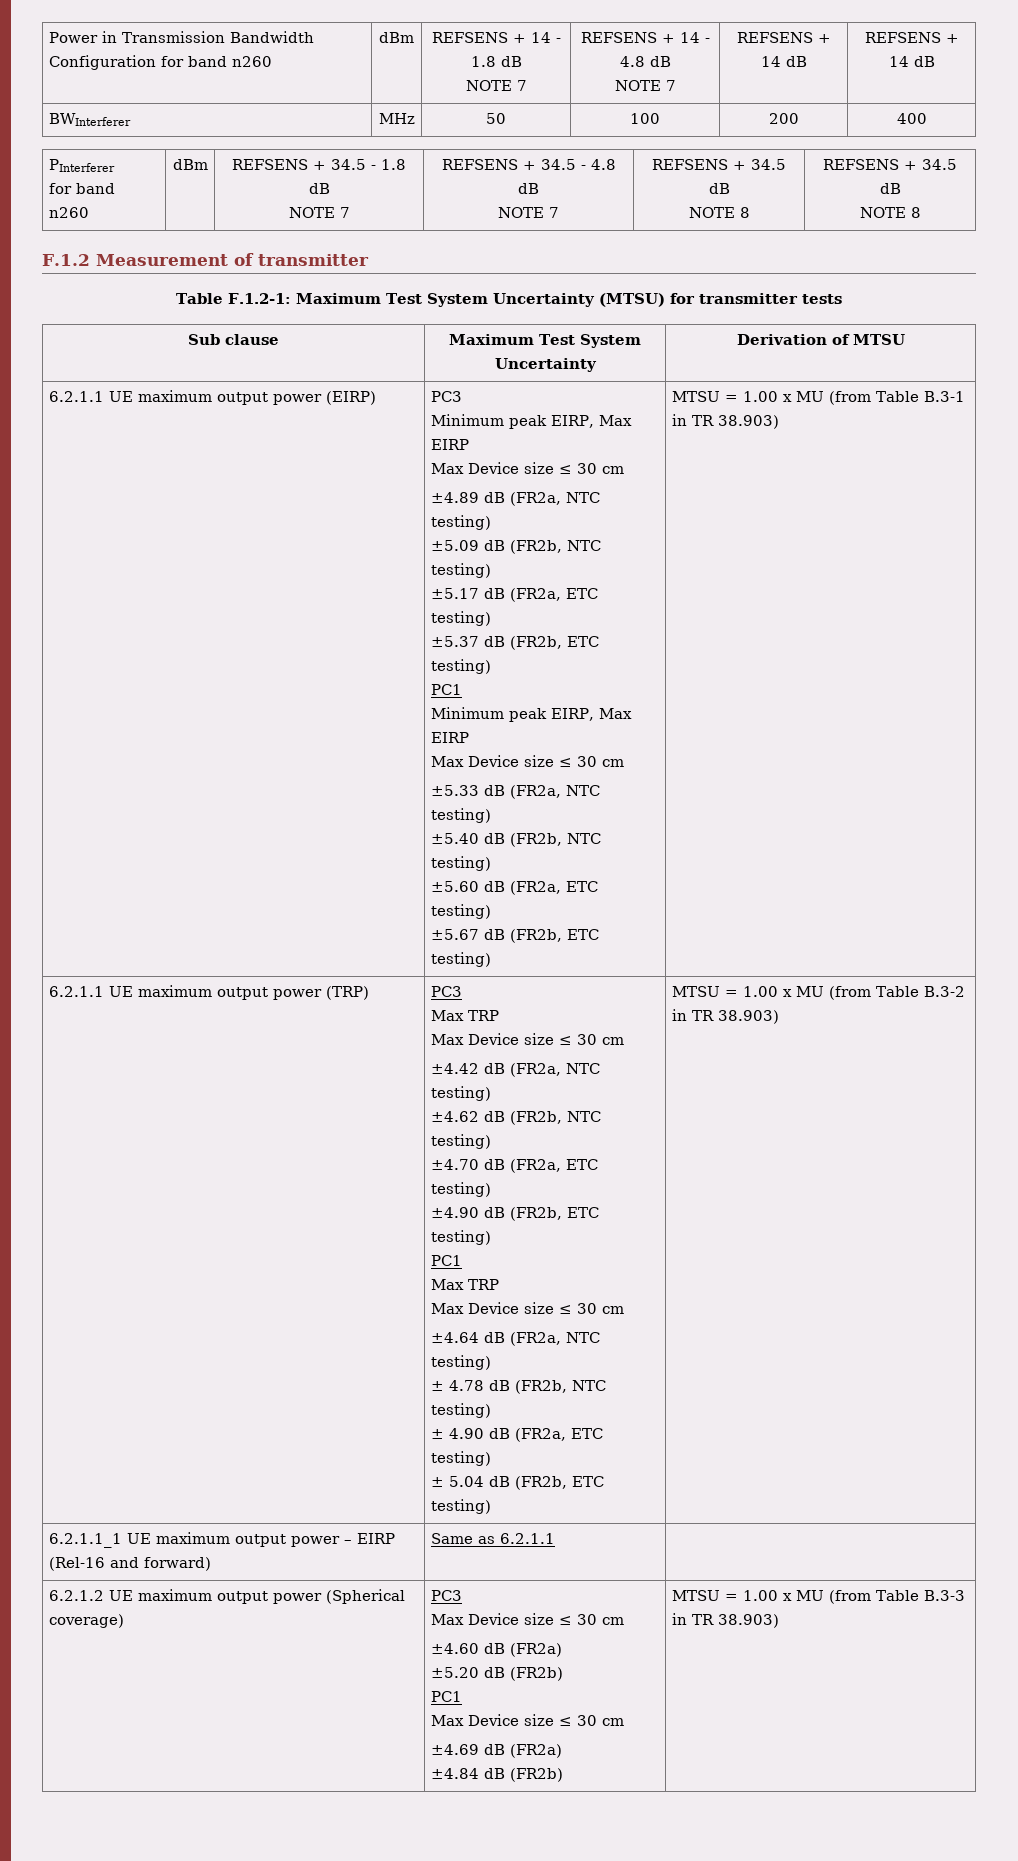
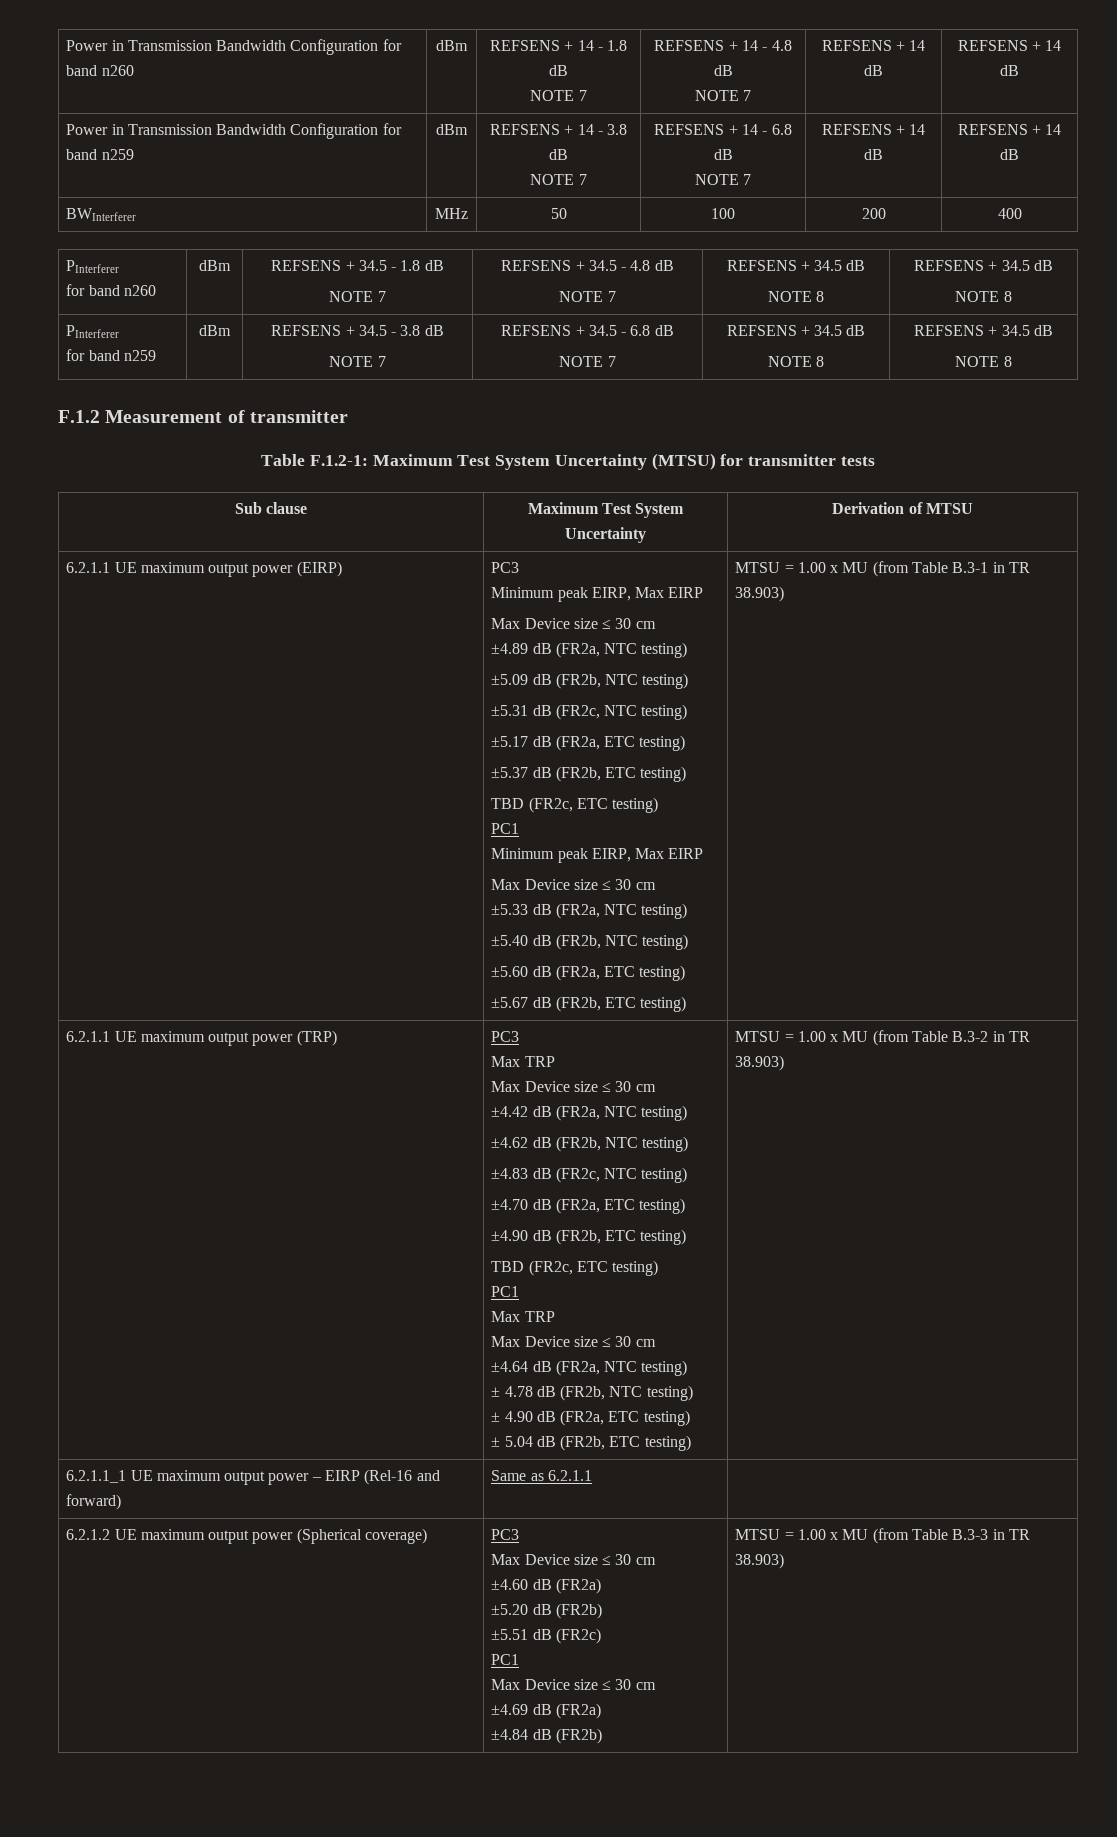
+ Power in Transmission Bandwidth Configuration for band n259 | dBm | REFSENS + 14 - 3.8 dB
+ NOTE 7 | REFSENS + 14 - 6.8 dB
+ NOTE 7 | REFSENS + 14 dB | REFSENS + 14 dB
  BWInterferer | MHz | 50 | 100 | 200 | 400
  PInterferer
  for band n260 | dBm | REFSENS + 34.5 - 1.8 dB
  NOTE 7 | REFSENS + 34.5 - 4.8 dB
+ NOTE 7 | REFSENS + 34.5 dB
+ NOTE 8 | REFSENS + 34.5 dB
+ NOTE 8
+ PInterferer
+ for band n259 | dBm | REFSENS + 34.5 - 3.8 dB
+ NOTE 7 | REFSENS + 34.5 - 6.8 dB
+ ±5.31 dB (FR2c, NTC testing)
  ±5.37 dB (FR2b, ETC testing)
+ TBD (FR2c, ETC testing)
+ ±4.83 dB (FR2c, NTC testing)
  ±4.90 dB (FR2b, ETC testing)
+ TBD (FR2c, ETC testing)
+ ±5.51 dB (FR2c)

